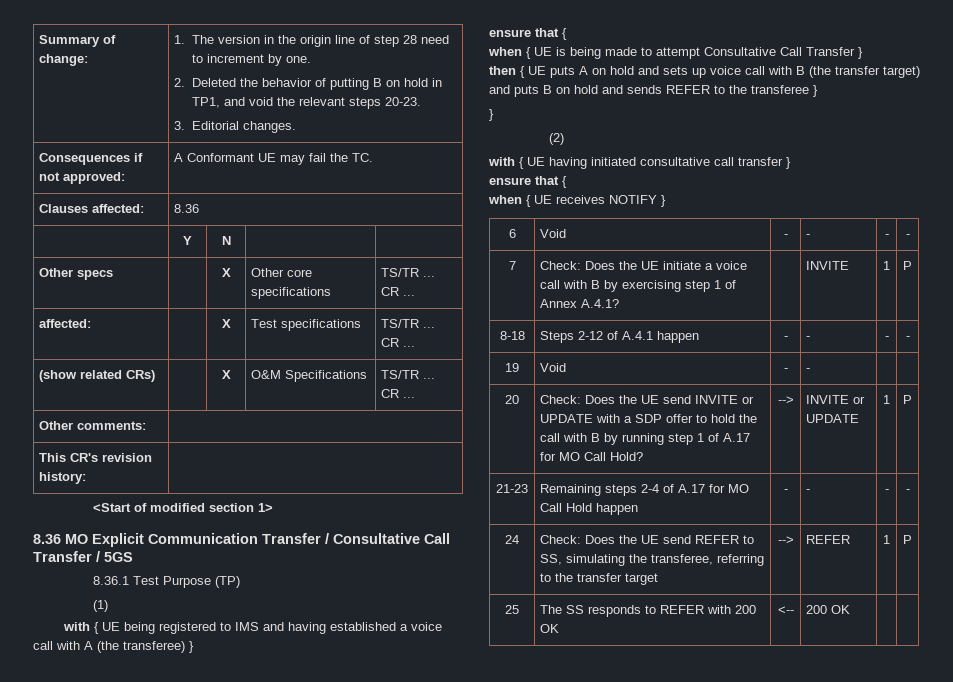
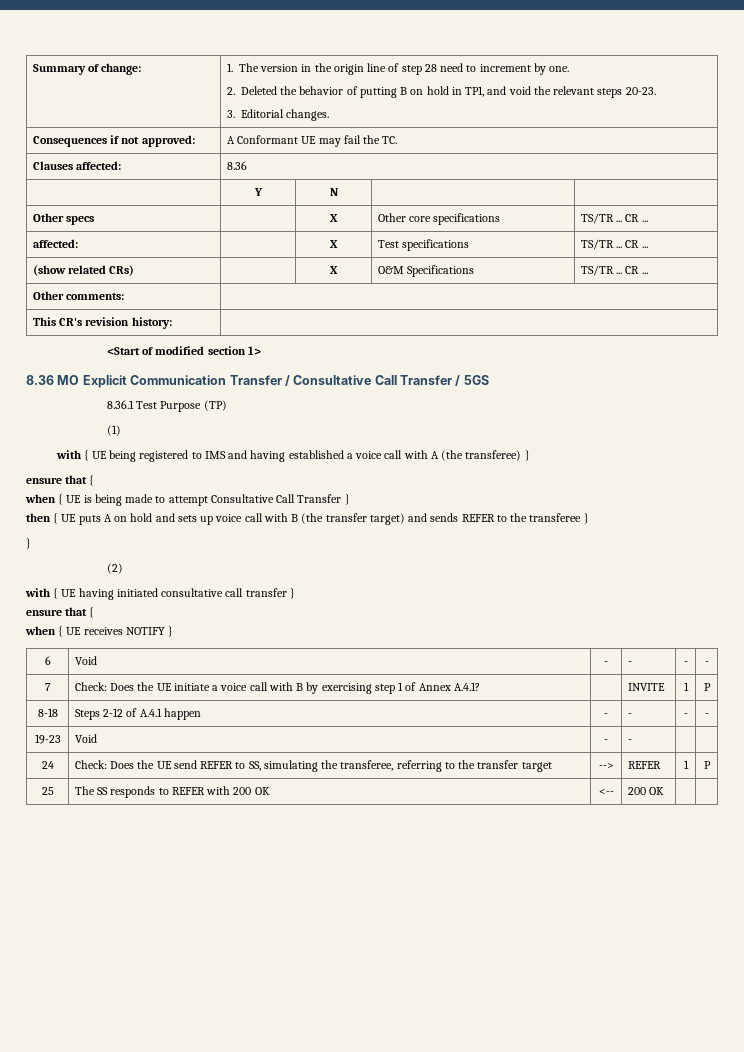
- then { UE puts A on hold and sets up voice call with B (the transfer target) and puts B on hold and sends REFER to the transferee }
+ then { UE puts A on hold and sets up voice call with B (the transfer target) and sends REFER to the transferee }
- 19 | Void | - | - | |
+ 19-23 | Void | - | - | |
- 20 | Check: Does the UE send INVITE or UPDATE with a SDP offer to hold the call with B by running step 1 of A.17 for MO Call Hold? | --> | INVITE or UPDATE | 1 | P
- 21-23 | Remaining steps 2-4 of A.17 for MO Call Hold happen | - | - | - | -

